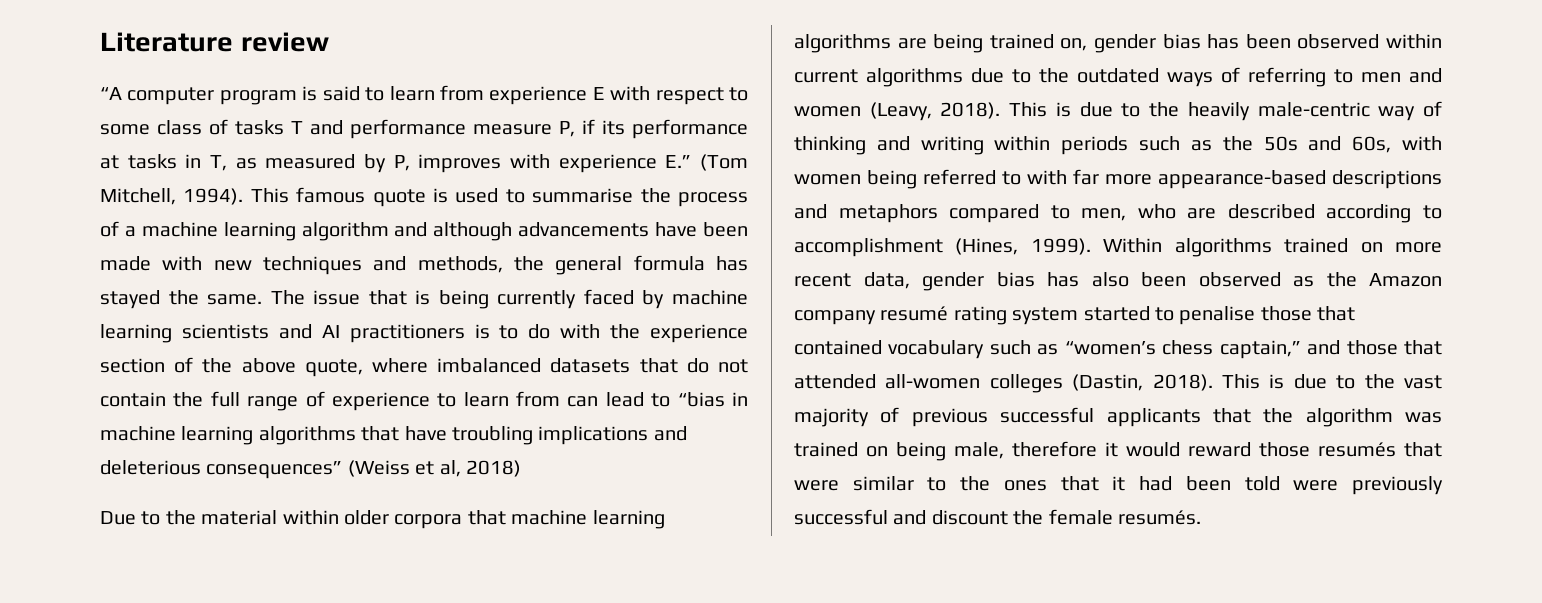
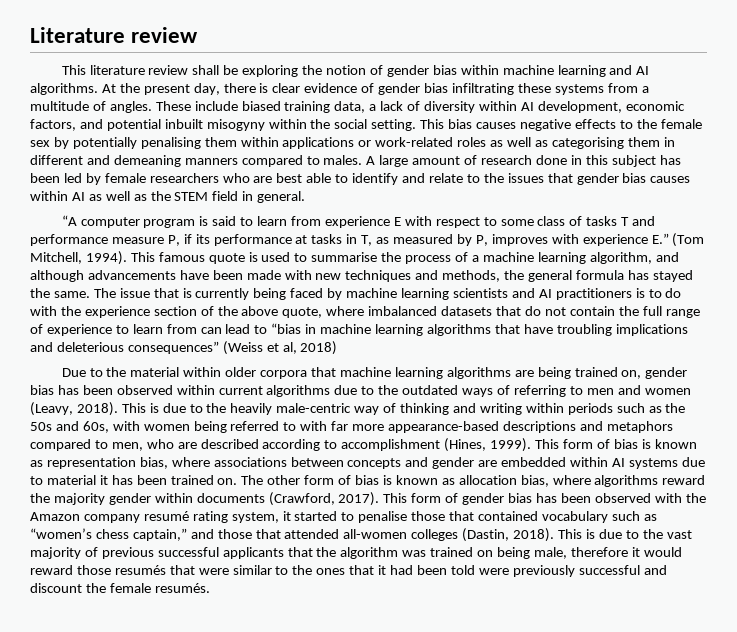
+ This literature review shall be exploring the notion of gender bias within machine learning and AI algorithms. At the present day, there is clear evidence of gender bias infiltrating these systems from a multitude of angles. These include biased training data, a lack of diversity within AI development, economic factors, and potential inbuilt misogyny within the social setting. This bias causes negative effects to the female sex by potentially penalising them within applications or work-related roles as well as categorising them in different and demeaning manners compared to males. A large amount of research done in this subject has been led by female researchers who are best able to identify and relate to the issues that gender bias causes within AI as well as the STEM field in general.
- This famous quote is used to summarise the process of a machine learning algorithm and although advancements have been made with new techniques and methods, the general formula has stayed the same.
+ This famous quote is used to summarise the process of a machine learning algorithm, and although advancements have been made with new techniques and methods, the general formula has stayed the same.
- The issue that is being currently faced by machine learning scientists and AI practitioners is to do with the experience section of the above quote, where imbalanced datasets that do not contain the full range of experience to learn from can lead to “bias in machine learning algorithms that have troubling implications and deleterious consequences” (Weiss et al, 2018)
+ The issue that is currently being faced by machine learning scientists and AI practitioners is to do with the experience section of the above quote, where imbalanced datasets that do not contain the full range of experience to learn from can lead to “bias in machine learning algorithms that have troubling implications and deleterious consequences” (Weiss et al, 2018)
- Within algorithms trained on more recent data, gender bias has also been observed as the Amazon company resumé rating system started to penalise those that contained vocabulary such as “women’s chess captain,” and those that attended all-women colleges (Dastin, 2018).
+ This form of bias is known as representation bias, where associations between concepts and gender are embedded within AI systems due to material it has been trained on. The other form of bias is known as allocation bias, where algorithms reward the majority gender within documents (Crawford, 2017). This form of gender bias has been observed with the Amazon company resumé rating system, it started to penalise those that contained vocabulary such as “women’s chess captain,” and those that attended all-women colleges (Dastin, 2018).

